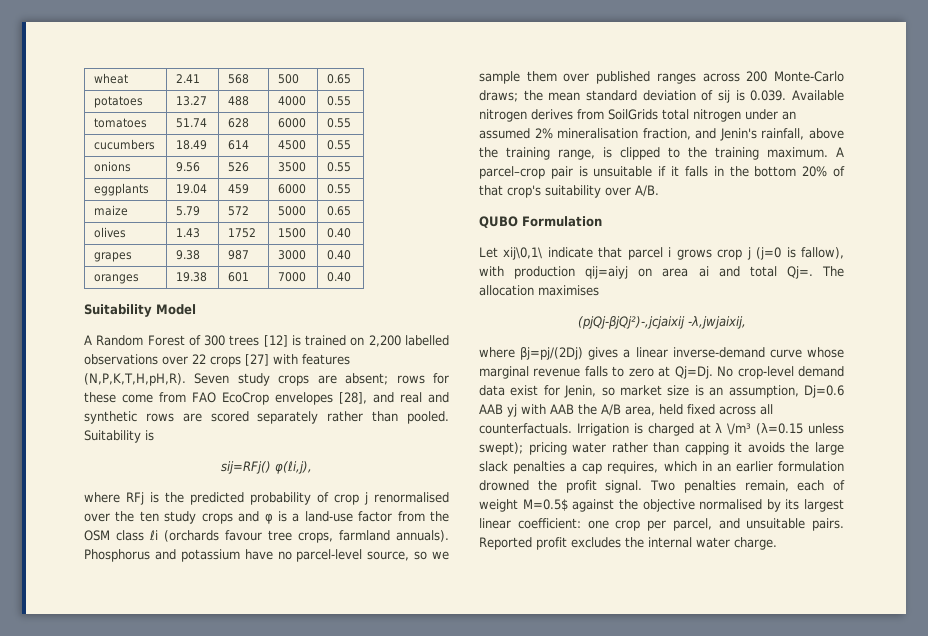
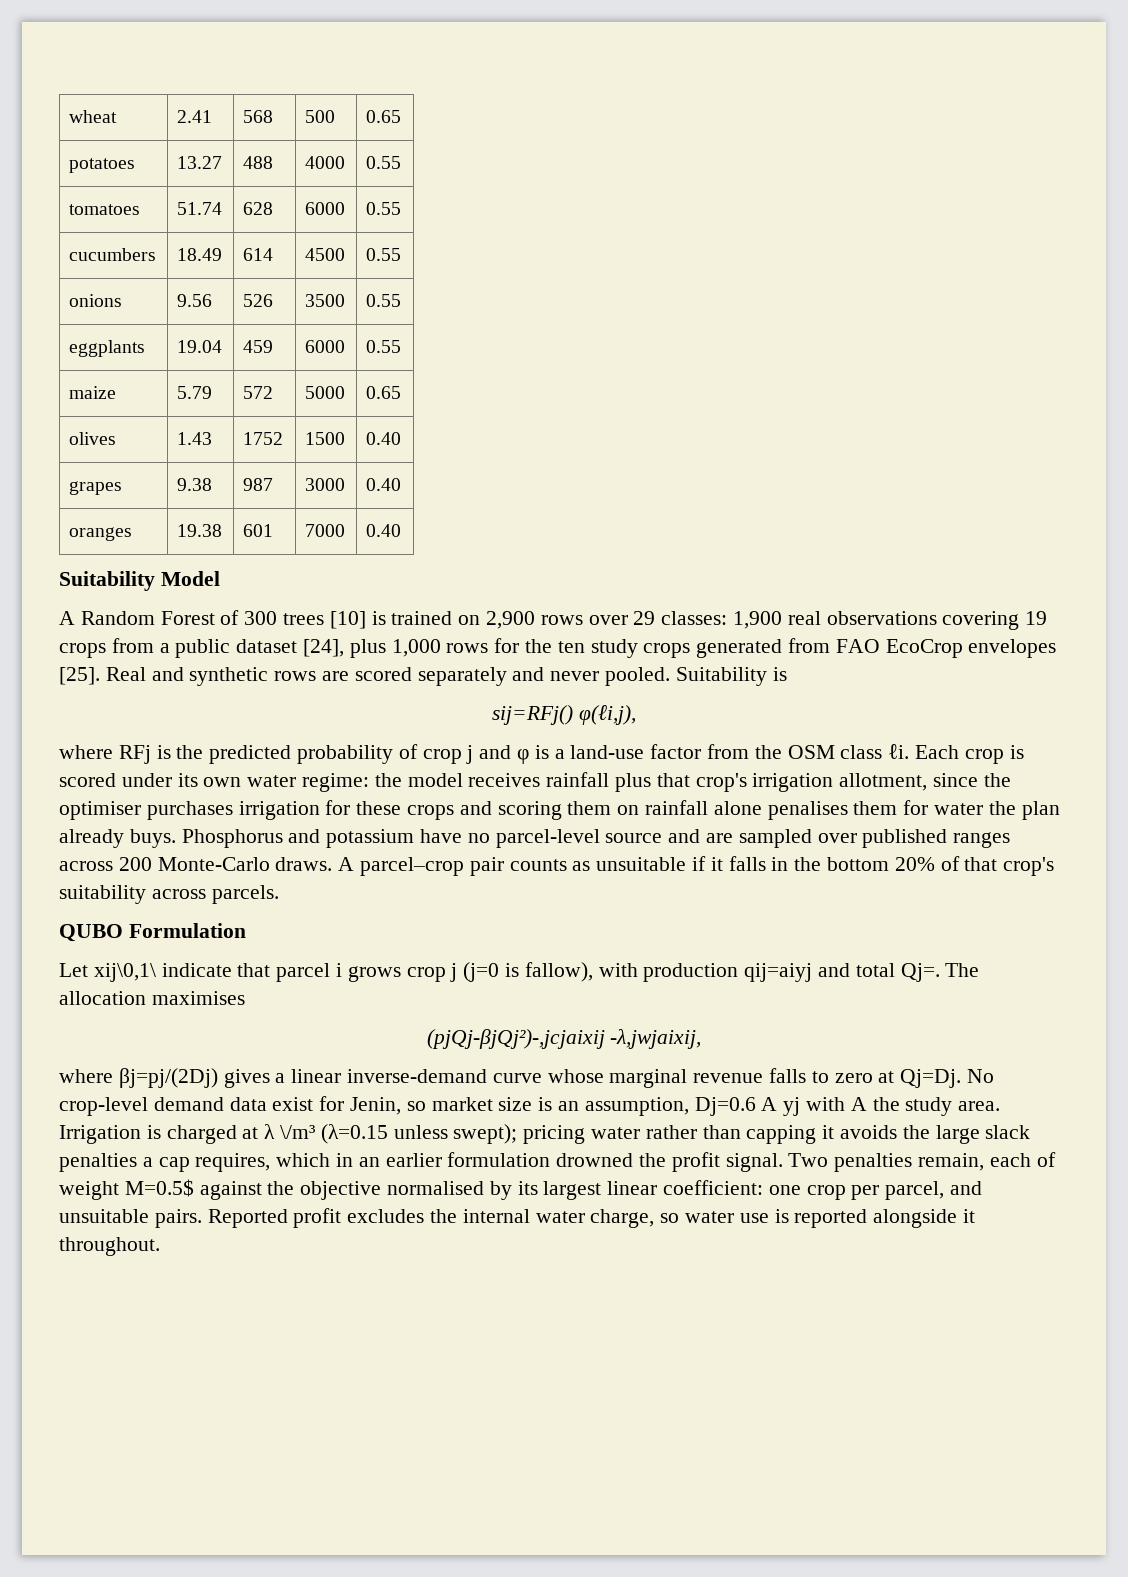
- A Random Forest of 300 trees [12] is trained on 2,200 labelled observations over 22 crops [27] with features (N,P,K,T,H,pH,R). Seven study crops are absent; rows for these come from FAO EcoCrop envelopes [28], and real and synthetic rows are scored separately rather than pooled.
+ A Random Forest of 300 trees [10] is trained on 2,900 rows over 29 classes: 1,900 real observations covering 19 crops from a public dataset [24], plus 1,000 rows for the ten study crops generated from FAO EcoCrop envelopes [25]. Real and synthetic rows are scored separately and never pooled.
- where RFj is the predicted probability of crop j renormalised over the ten study crops and φ is a land-use factor from the OSM class ℓi (orchards favour tree crops, farmland annuals).
+ where RFj is the predicted probability of crop j and φ is a land-use factor from the OSM class ℓi. Each crop is scored under its own water regime: the model receives rainfall plus that crop's irrigation allotment, since the optimiser purchases irrigation for these crops and scoring them on rainfall alone penalises them for water the plan already buys.
- Phosphorus and potassium have no parcel-level source, so we sample them over published ranges across 200 Monte-Carlo draws; the mean standard deviation of sij is 0.039. Available nitrogen derives from SoilGrids total nitrogen under an assumed 2% mineralisation fraction, and Jenin's rainfall, above the training range, is clipped to the training maximum.
+ Phosphorus and potassium have no parcel-level source and are sampled over published ranges across 200 Monte-Carlo draws.
- A parcel–crop pair is unsuitable if it falls in the bottom 20% of that crop's suitability over A/B.
+ A parcel–crop pair counts as unsuitable if it falls in the bottom 20% of that crop's suitability across parcels.
- Let xij\0,1\ indicate that parcel i grows crop j (j=0 is fallow), with production qij=aiyj on area ai and total Qj=. The allocation maximises
+ Let xij\0,1\ indicate that parcel i grows crop j (j=0 is fallow), with production qij=aiyj and total Qj=. The allocation maximises
- No crop-level demand data exist for Jenin, so market size is an assumption, Dj=0.6 AAB yj with AAB the A/B area, held fixed across all counterfactuals.
+ No crop-level demand data exist for Jenin, so market size is an assumption, Dj=0.6 A yj with A the study area.
- Reported profit excludes the internal water charge.
+ Reported profit excludes the internal water charge, so water use is reported alongside it throughout.

